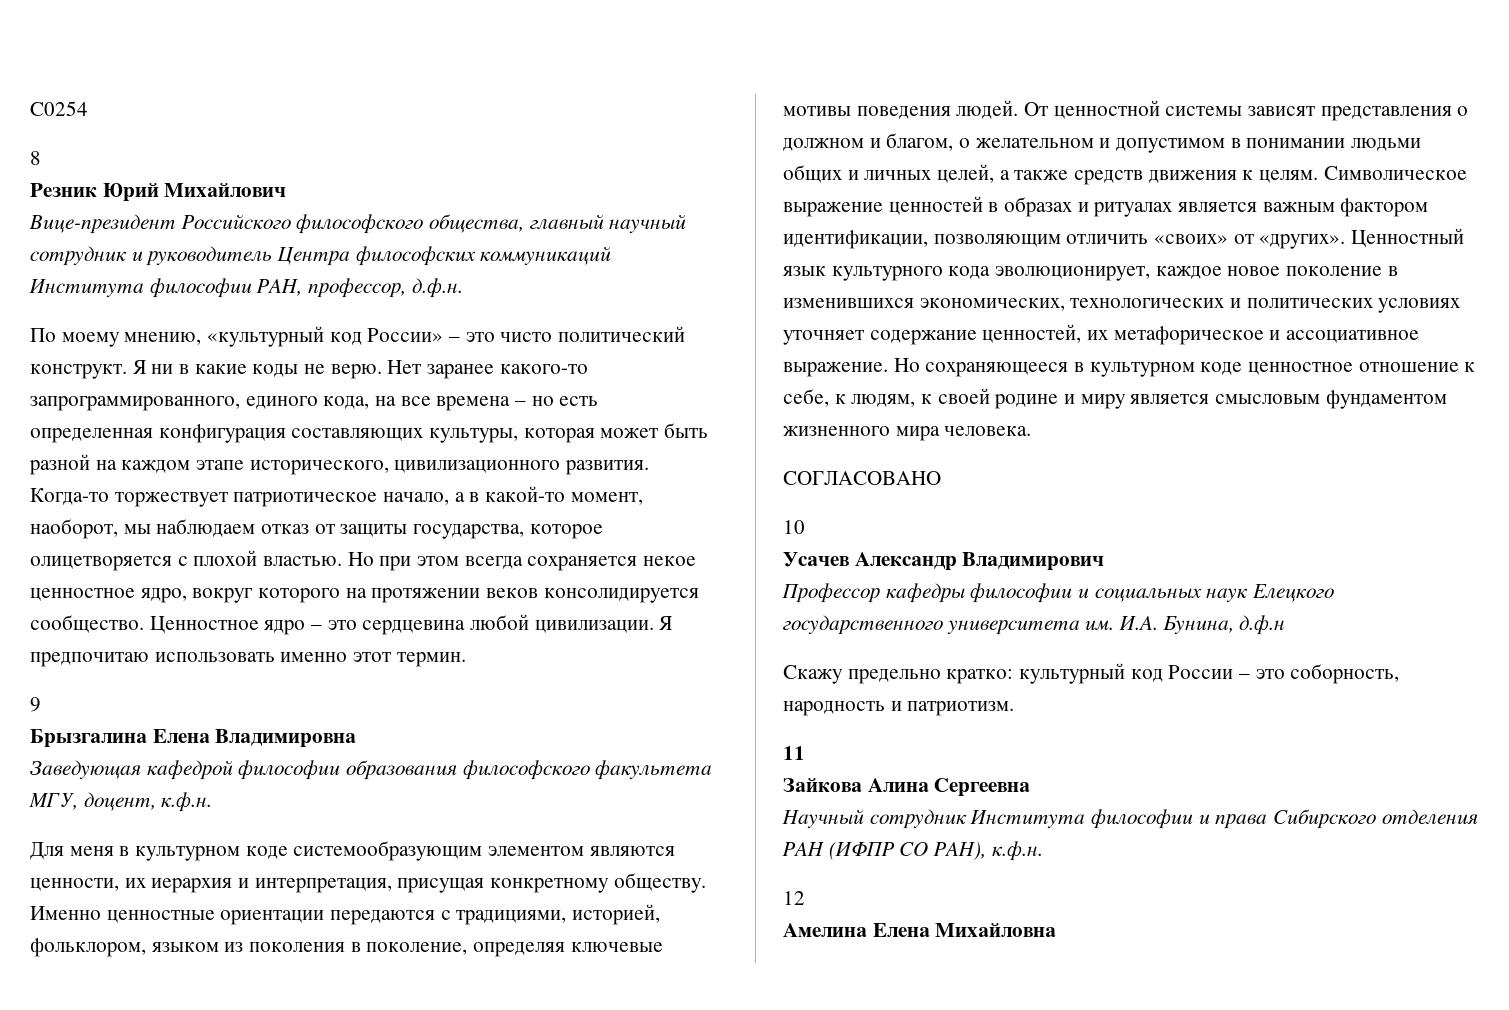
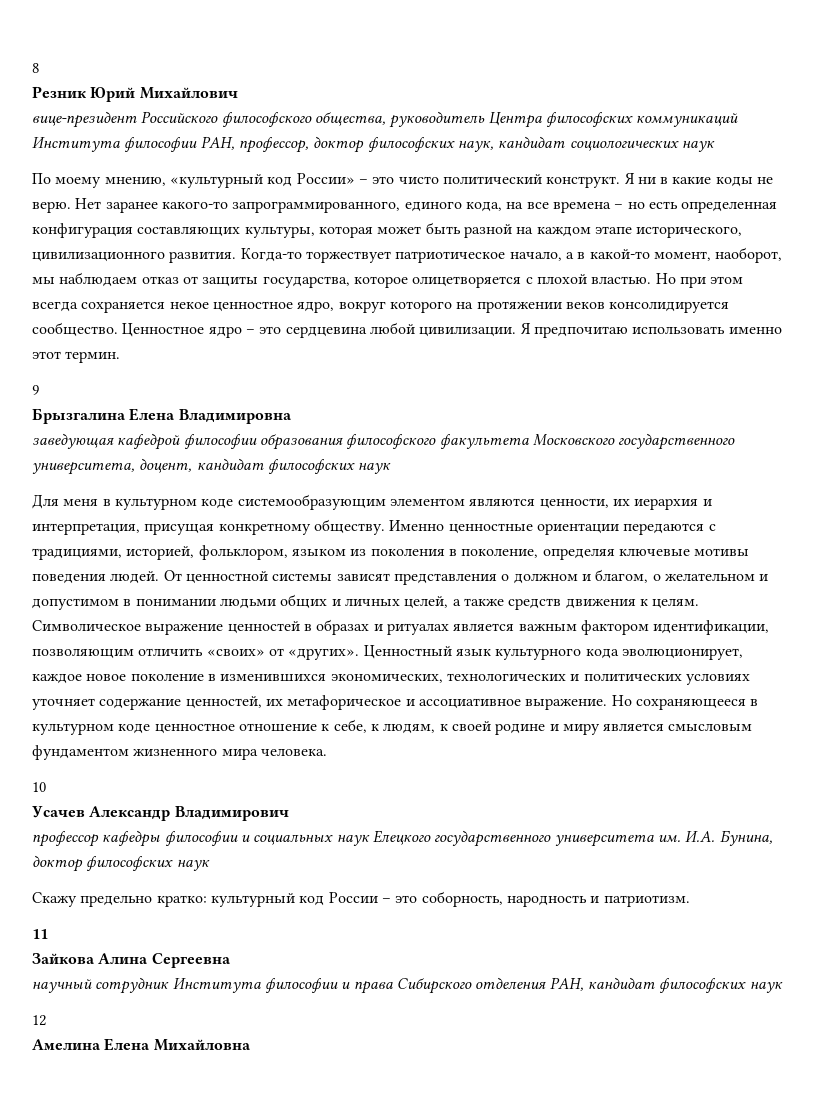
- C0254
- Вице-президент Российского философского общества, главный научный сотрудник и руководитель Центра философских коммуникаций Института философии РАН, профессор, д.ф.н.
+ вице-президент Российского философского общества, руководитель Центра философских коммуникаций Института философии РАН, профессор, доктор философских наук, кандидат социологических наук
- Заведующая кафедрой философии образования философского факультета МГУ, доцент, к.ф.н.
+ заведующая кафедрой философии образования философского факультета Московского государственного университета, доцент, кандидат философских наук
- СОГЛАСОВАНО
- Профессор кафедры философии и социальных наук Елецкого государственного университета им. И.А. Бунина, д.ф.н
+ профессор кафедры философии и социальных наук Елецкого государственного университета им. И.А. Бунина, доктор философских наук
- Научный сотрудник Института философии и права Сибирского отделения РАН (ИФПР СО РАН), к.ф.н.
+ научный сотрудник Института философии и права Сибирского отделения РАН, кандидат философских наук

